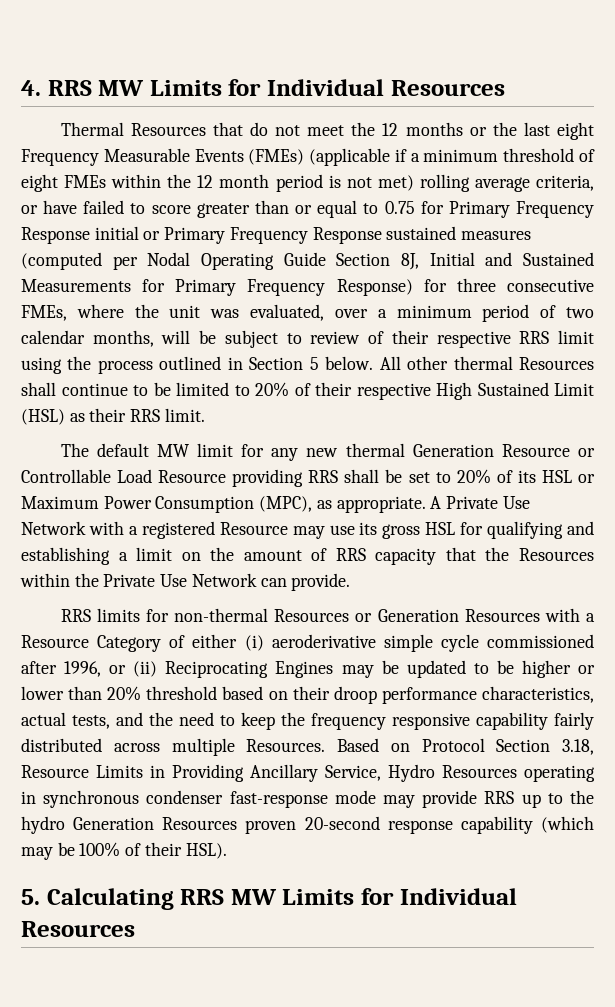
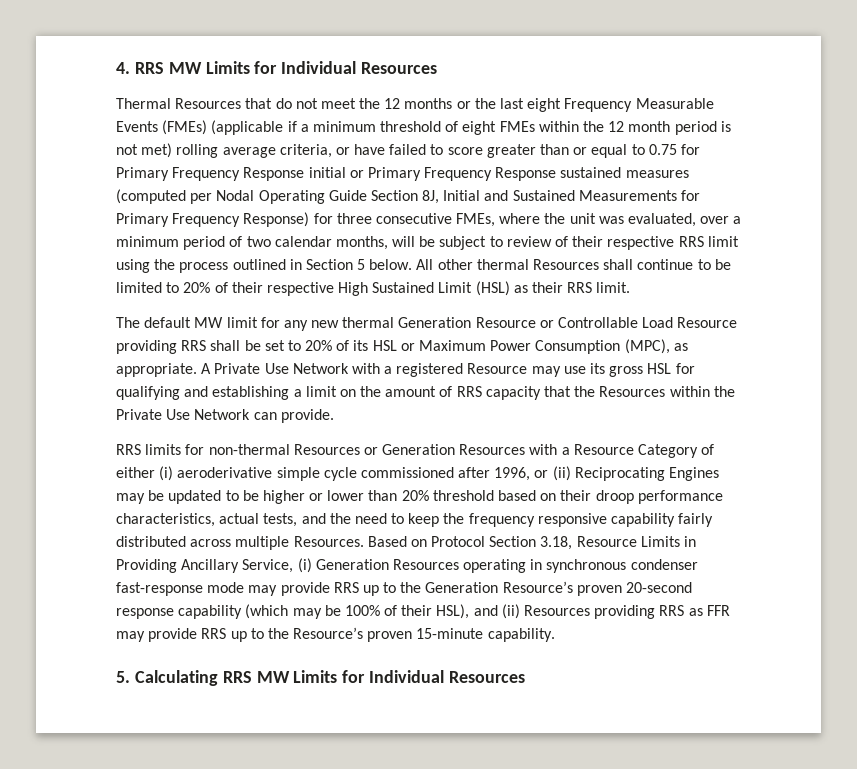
- Based on Protocol Section 3.18, Resource Limits in Providing Ancillary Service, Hydro Resources operating in synchronous condenser fast-response mode may provide RRS up to the hydro Generation Resources proven 20-second response capability (which may be 100% of their HSL).
+ Based on Protocol Section 3.18, Resource Limits in Providing Ancillary Service, (i) Generation Resources operating in synchronous condenser fast-response mode may provide RRS up to the Generation Resource’s proven 20-second response capability (which may be 100% of their HSL), and (ii) Resources providing RRS as FFR may provide RRS up to the Resource’s proven 15-minute capability.

